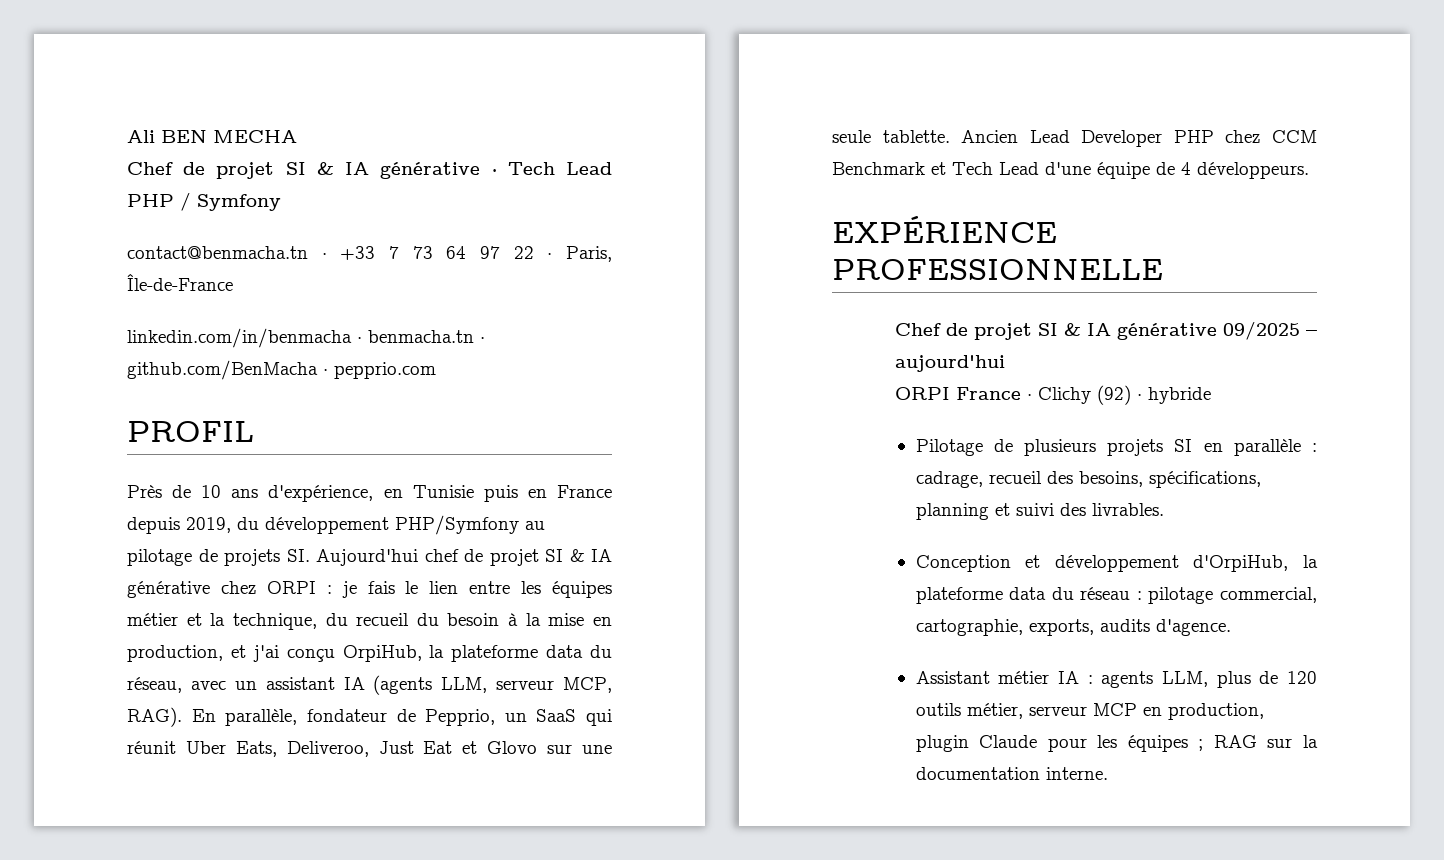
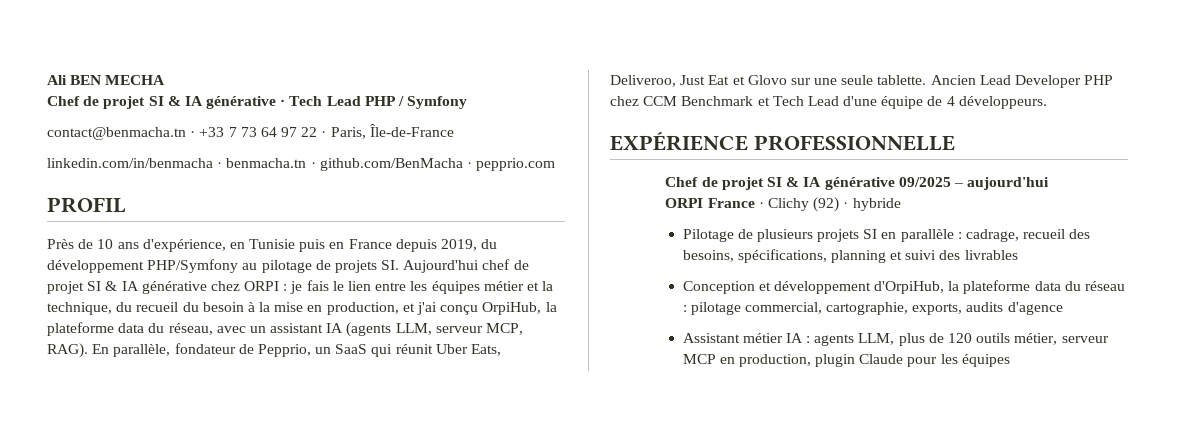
- Pilotage de plusieurs projets SI en parallèle : cadrage, recueil des besoins, spécifications, planning et suivi des livrables.
+ Pilotage de plusieurs projets SI en parallèle : cadrage, recueil des besoins, spécifications, planning et suivi des livrables
- Conception et développement d'OrpiHub, la plateforme data du réseau : pilotage commercial, cartographie, exports, audits d'agence.
+ Conception et développement d'OrpiHub, la plateforme data du réseau : pilotage commercial, cartographie, exports, audits d'agence
- Assistant métier IA : agents LLM, plus de 120 outils métier, serveur MCP en production, plugin Claude pour les équipes ; RAG sur la documentation interne.
+ Assistant métier IA : agents LLM, plus de 120 outils métier, serveur MCP en production, plugin Claude pour les équipes

